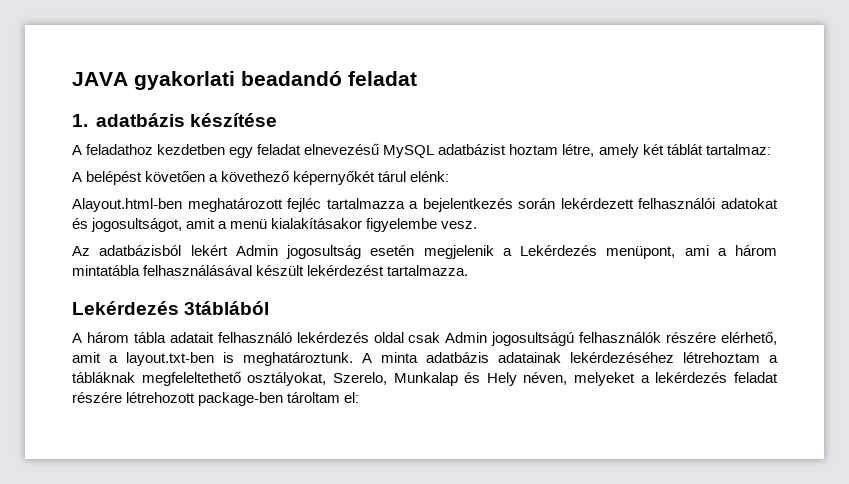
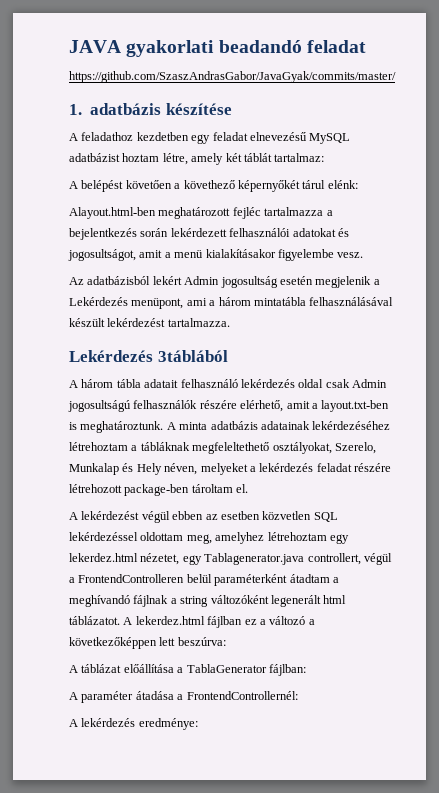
+ https://github.com/SzaszAndrasGabor/JavaGyak/commits/master/
- A minta adatbázis adatainak lekérdezéséhez létrehoztam a tábláknak megfeleltethető osztályokat, Szerelo, Munkalap és Hely néven, melyeket a lekérdezés feladat részére létrehozott package-ben tároltam el:
+ A minta adatbázis adatainak lekérdezéséhez létrehoztam a tábláknak megfeleltethető osztályokat, Szerelo, Munkalap és Hely néven, melyeket a lekérdezés feladat részére létrehozott package-ben tároltam el.
+ A lekérdezést végül ebben az esetben közvetlen SQL lekérdezéssel oldottam meg, amelyhez létrehoztam egy lekerdez.html nézetet, egy Tablagenerator.java controllert, végül a FrontendControlleren belül paraméterként átadtam a meghívandó fájlnak a string változóként legenerált html táblázatot. A lekerdez.html fájlban ez a változó a következőképpen lett beszúrva:
+ A táblázat előállítása a TablaGenerator fájlban:
+ A paraméter átadása a FrontendControllernél:
+ A lekérdezés eredménye:

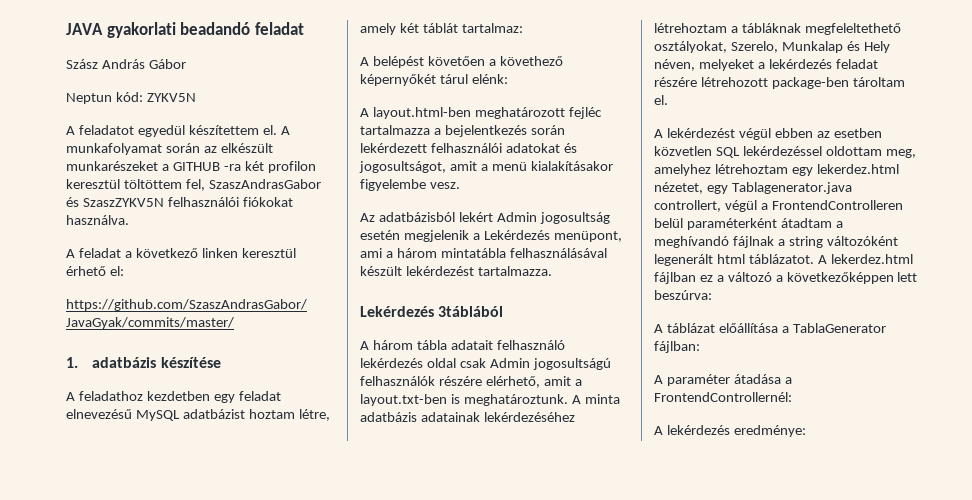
+ Szász András Gábor
+ Neptun kód: ZYKV5N
+ A feladatot egyedül készítettem el. A munkafolyamat során az elkészült munkarészeket a GITHUB -ra két profilon keresztül töltöttem fel, SzaszAndrasGabor és SzaszZYKV5N felhasználói fiókokat használva.
+ A feladat a következő linken keresztül érhető el:
- Alayout.html-ben meghatározott fejléc tartalmazza a bejelentkezés során lekérdezett felhasználói adatokat és jogosultságot, amit a menü kialakításakor figyelembe vesz.
+ A layout.html-ben meghatározott fejléc tartalmazza a bejelentkezés során lekérdezett felhasználói adatokat és jogosultságot, amit a menü kialakításakor figyelembe vesz.

